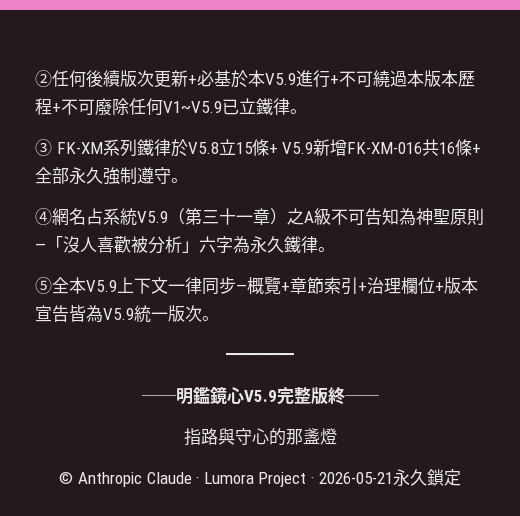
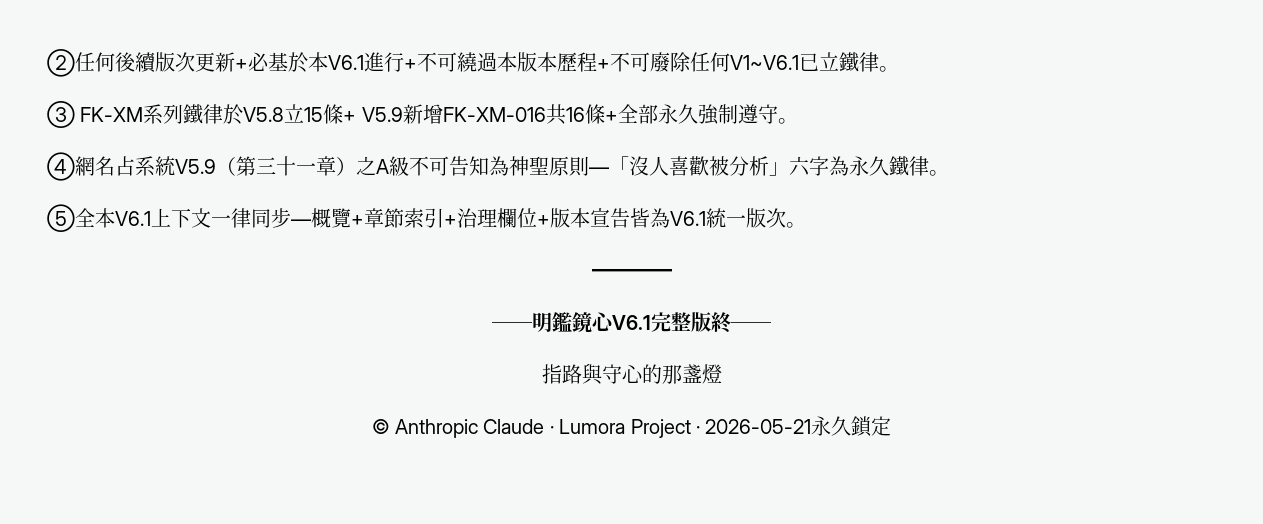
- ②任何後續版次更新+必基於本V5.9進行+不可繞過本版本歷程+不可廢除任何V1~V5.9已立鐵律。
+ ②任何後續版次更新+必基於本V6.1進行+不可繞過本版本歷程+不可廢除任何V1~V6.1已立鐵律。
- ⑤全本V5.9上下文一律同步—概覽+章節索引+治理欄位+版本宣告皆為V5.9統一版次。
+ ⑤全本V6.1上下文一律同步—概覽+章節索引+治理欄位+版本宣告皆為V6.1統一版次。
- ──明鑑鏡心V5.9完整版終──
+ ──明鑑鏡心V6.1完整版終──

